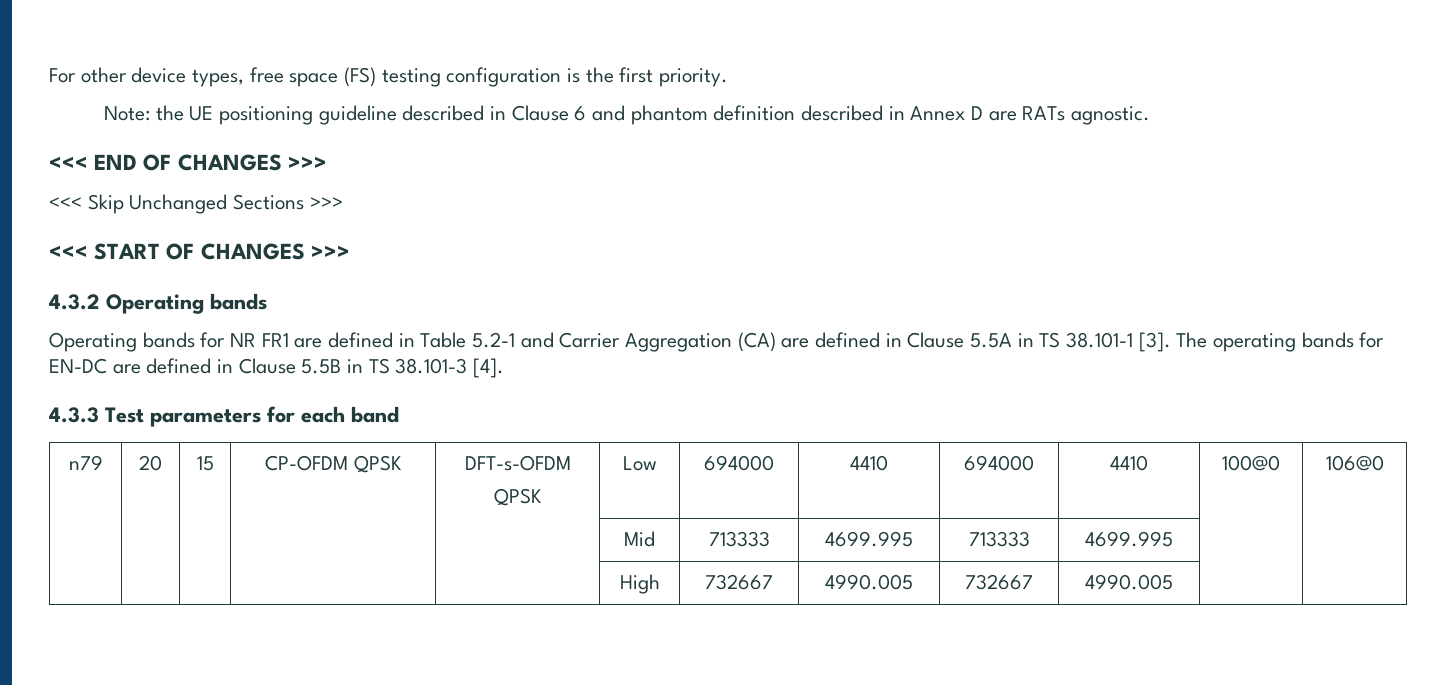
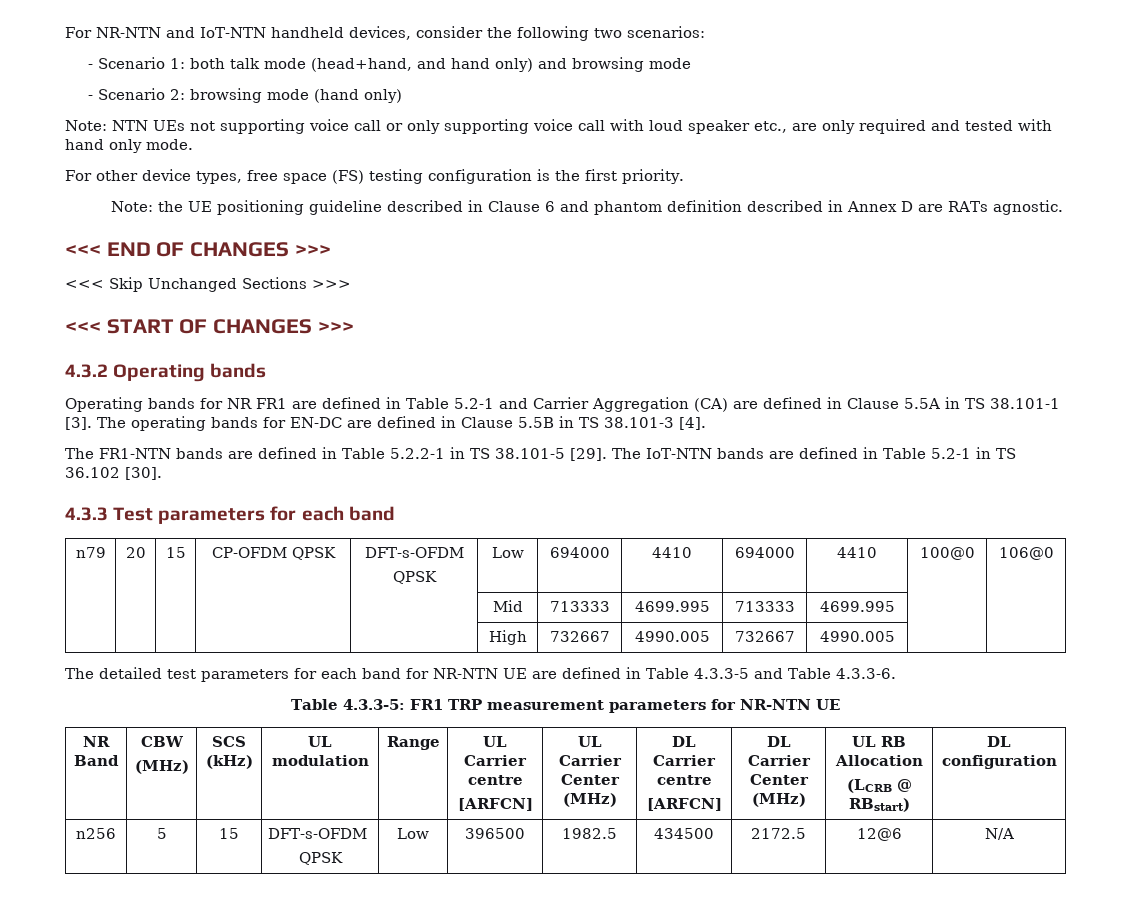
+ For NR-NTN and IoT-NTN handheld devices, consider the following two scenarios:
+ - Scenario 1: both talk mode (head+hand, and hand only) and browsing mode
+ - Scenario 2: browsing mode (hand only)
+ Note: NTN UEs not supporting voice call or only supporting voice call with loud speaker etc., are only required and tested with hand only mode.
+ The FR1-NTN bands are defined in Table 5.2.2-1 in TS 38.101-5 [29]. The IoT-NTN bands are defined in Table 5.2-1 in TS 36.102 [30].
+ The detailed test parameters for each band for NR-NTN UE are defined in Table 4.3.3-5 and Table 4.3.3-6.
+ Table 4.3.3-5: FR1 TRP measurement parameters for NR-NTN UE
+ NR Band | CBW
+ (MHz) | SCS (kHz) | UL modulation | Range | UL Carrier centre
+ [ARFCN] | UL Carrier Center (MHz) | DL Carrier centre
+ [ARFCN] | DL Carrier Center (MHz) | UL RB Allocation
+ (LCRB @ RBstart) | DL configuration
+ n256 | 5 | 15 | DFT-s-OFDM
+ QPSK | Low | 396500 | 1982.5 | 434500 | 2172.5 | 12@6 | N/A

